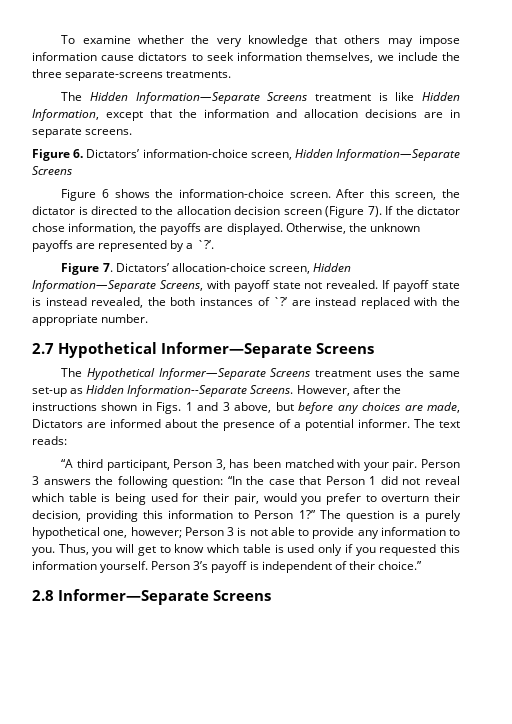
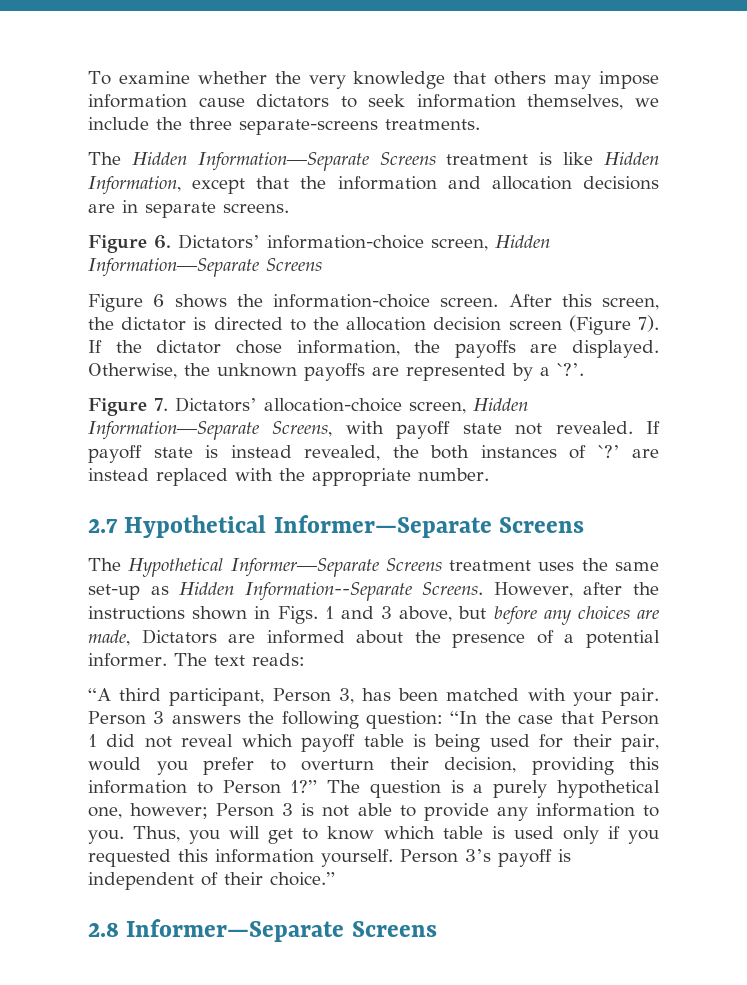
- Person 3 answers the following question: “In the case that Person 1 did not reveal which table is being used for their pair, would you prefer to overturn their decision, providing this information to Person 1?”
+ Person 3 answers the following question: “In the case that Person 1 did not reveal which payoff table is being used for their pair, would you prefer to overturn their decision, providing this information to Person 1?”

